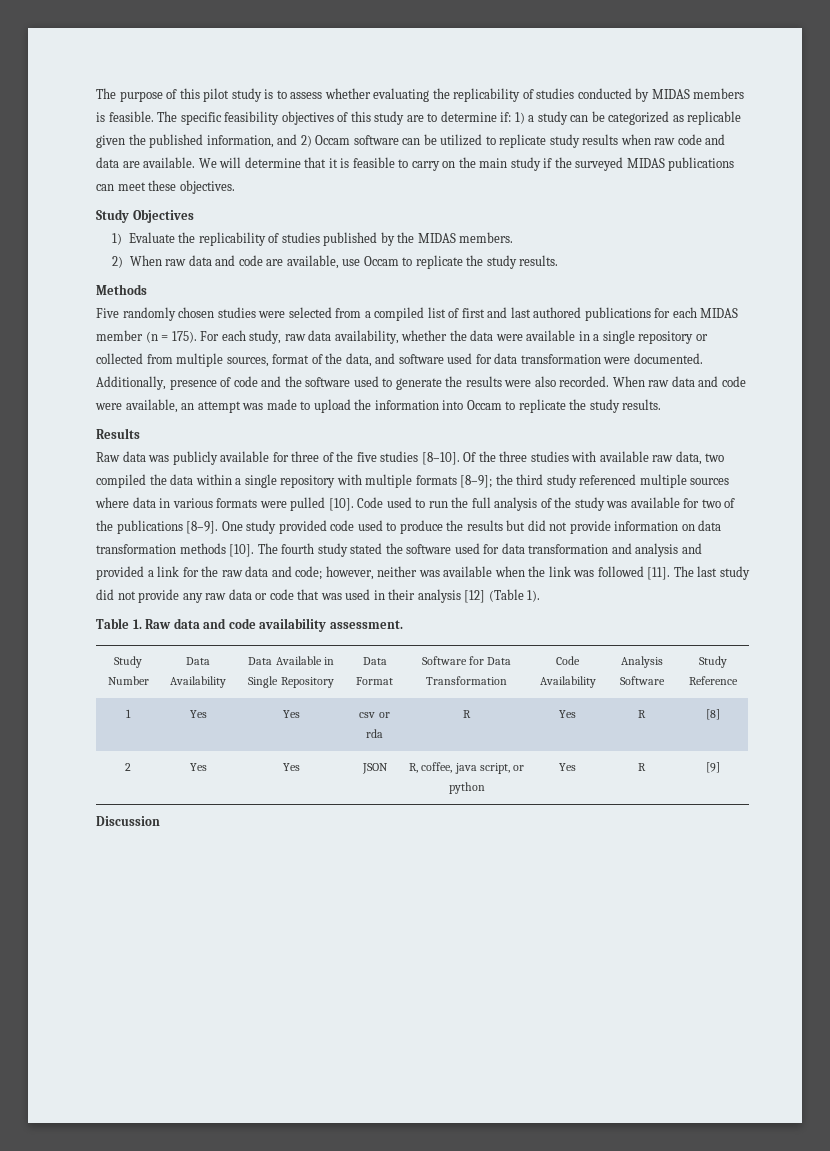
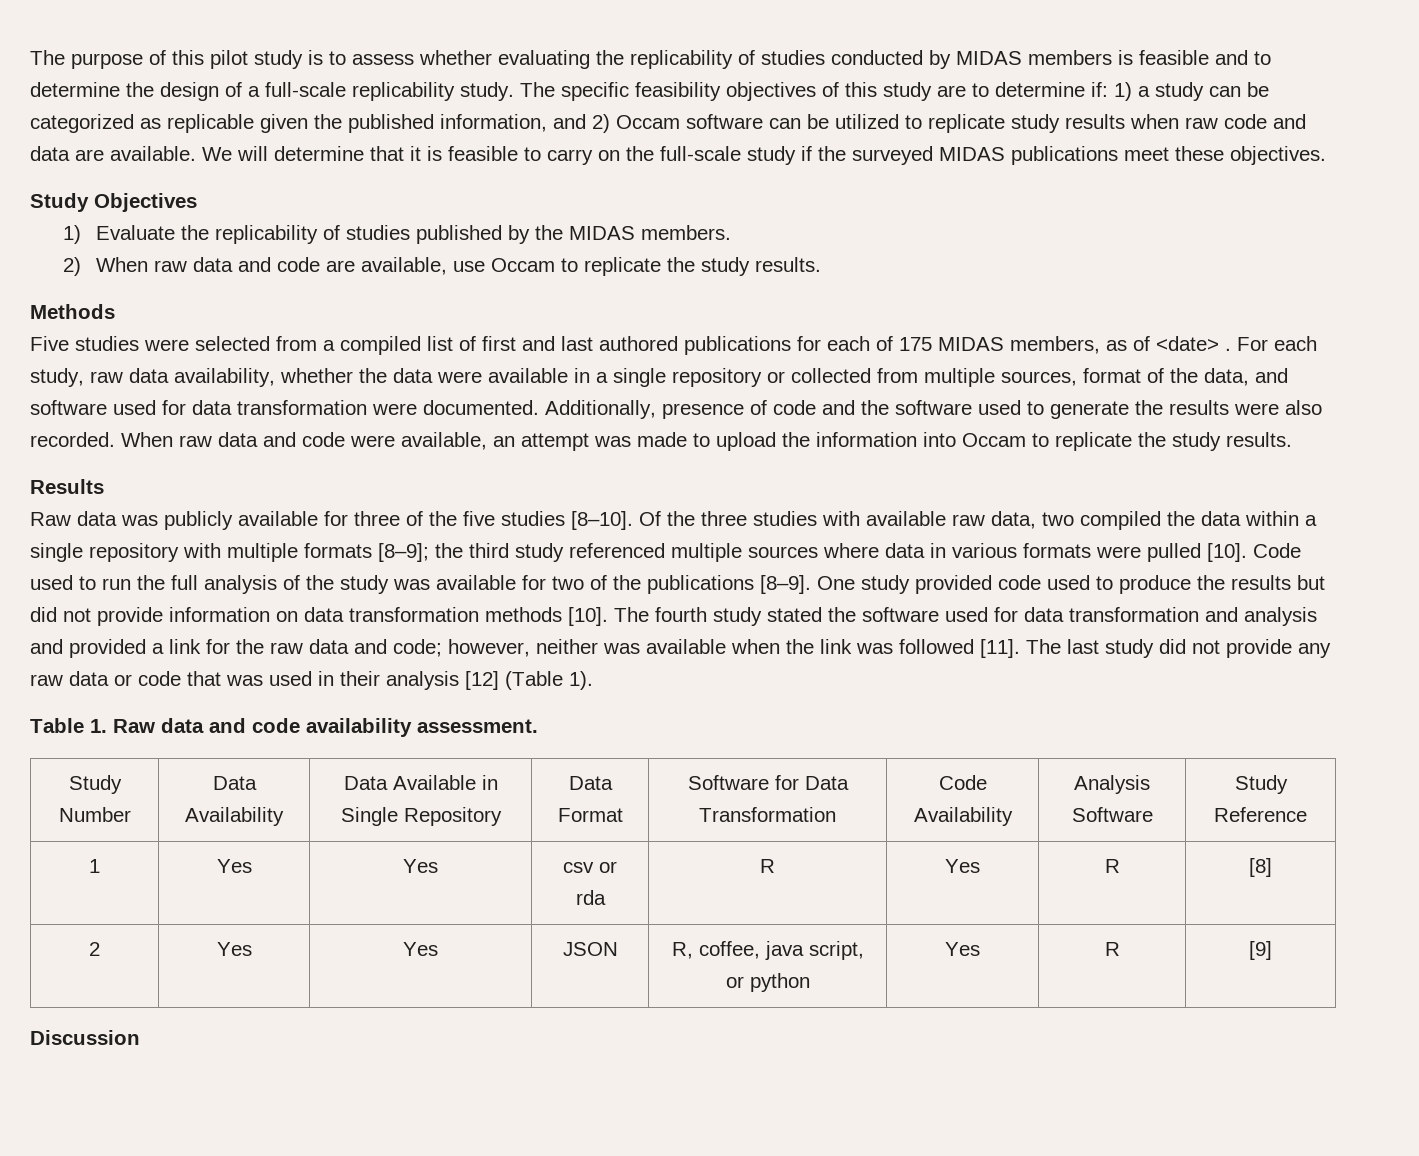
- The purpose of this pilot study is to assess whether evaluating the replicability of studies conducted by MIDAS members is feasible.
+ The purpose of this pilot study is to assess whether evaluating the replicability of studies conducted by MIDAS members is feasible and to determine the design of a full-scale replicability study.
- We will determine that it is feasible to carry on the main study if the surveyed MIDAS publications can meet these objectives.
+ We will determine that it is feasible to carry on the full-scale study if the surveyed MIDAS publications meet these objectives.
- Five randomly chosen studies were selected from a compiled list of first and last authored publications for each MIDAS member (n = 175).
+ Five studies were selected from a compiled list of first and last authored publications for each of 175 MIDAS members, as of <date> .

